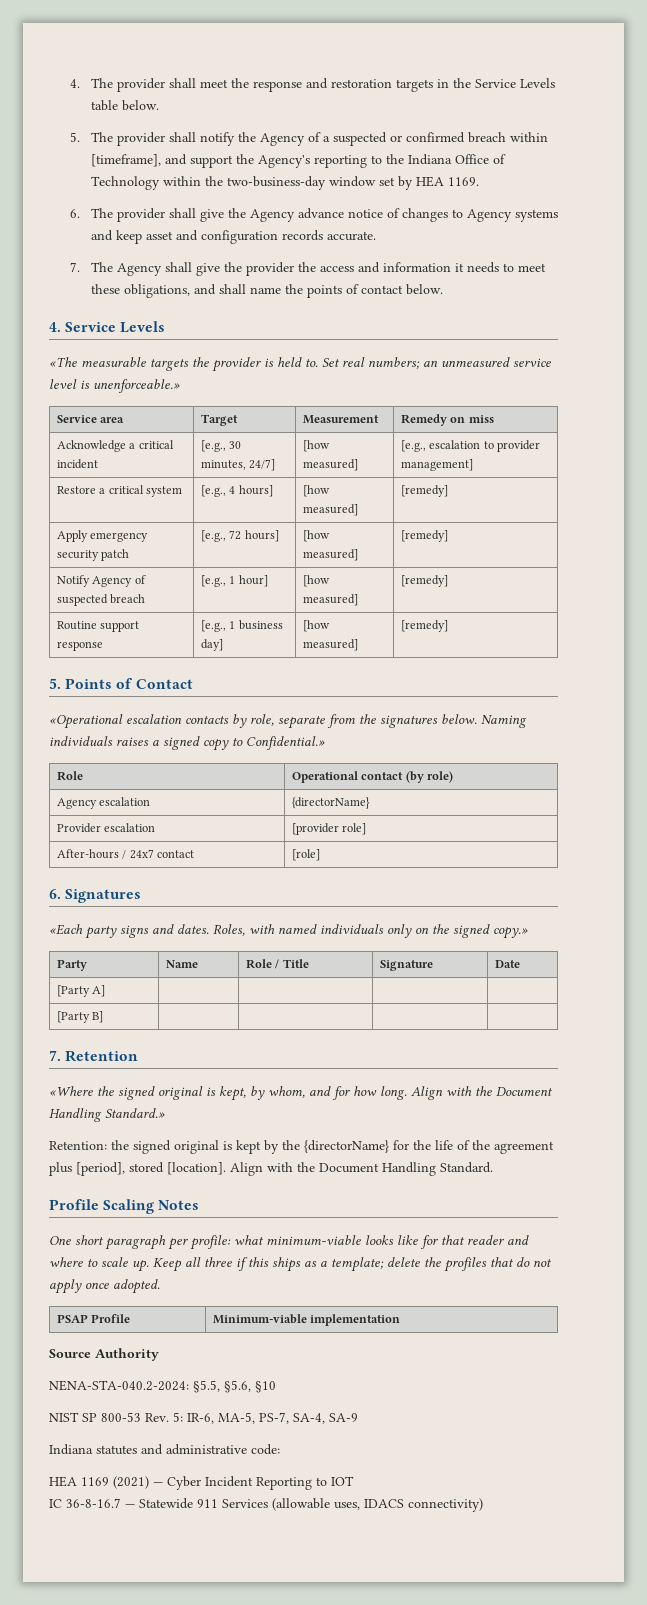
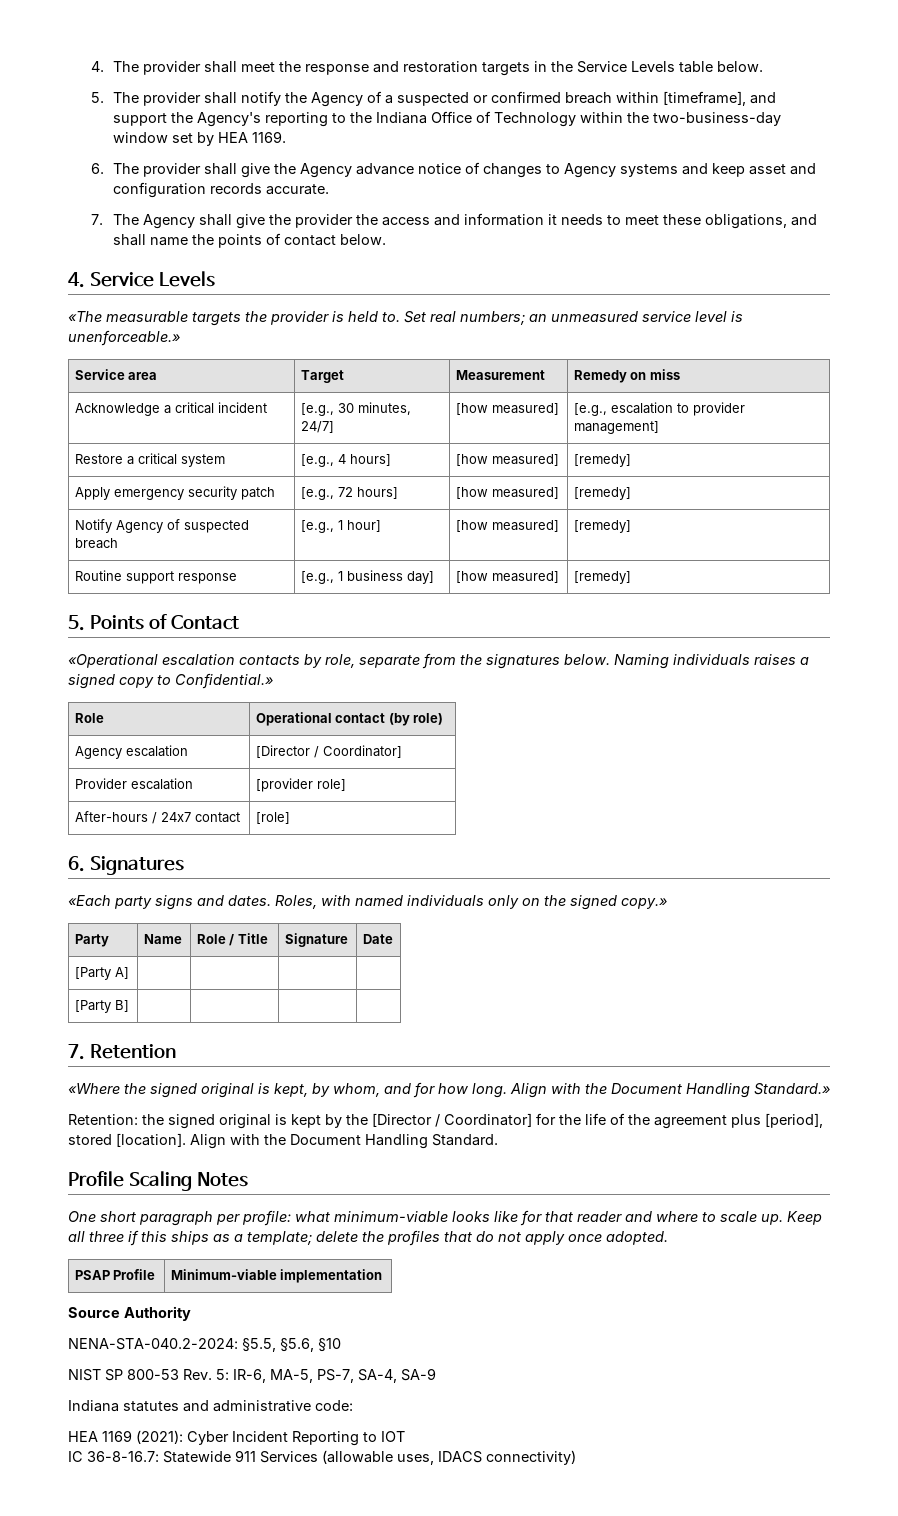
- Agency escalation | {directorName}
+ Agency escalation | [Director / Coordinator]
- Retention: the signed original is kept by the {directorName} for the life of the agreement plus [period], stored [location].
+ Retention: the signed original is kept by the [Director / Coordinator] for the life of the agreement plus [period], stored [location].
- HEA 1169 (2021) — Cyber Incident Reporting to IOT
+ HEA 1169 (2021): Cyber Incident Reporting to IOT
- IC 36-8-16.7 — Statewide 911 Services (allowable uses, IDACS connectivity)
+ IC 36-8-16.7: Statewide 911 Services (allowable uses, IDACS connectivity)

